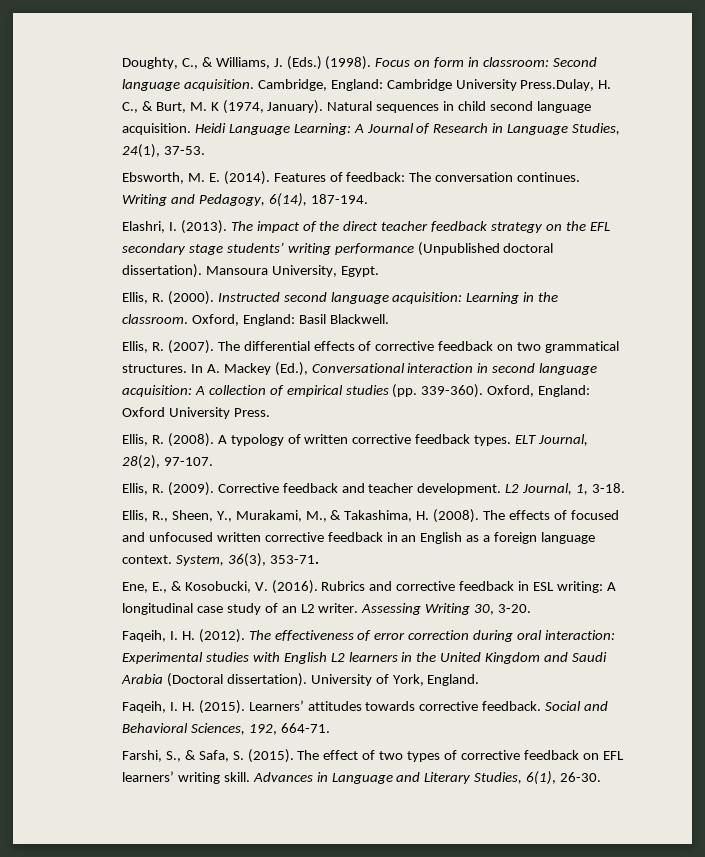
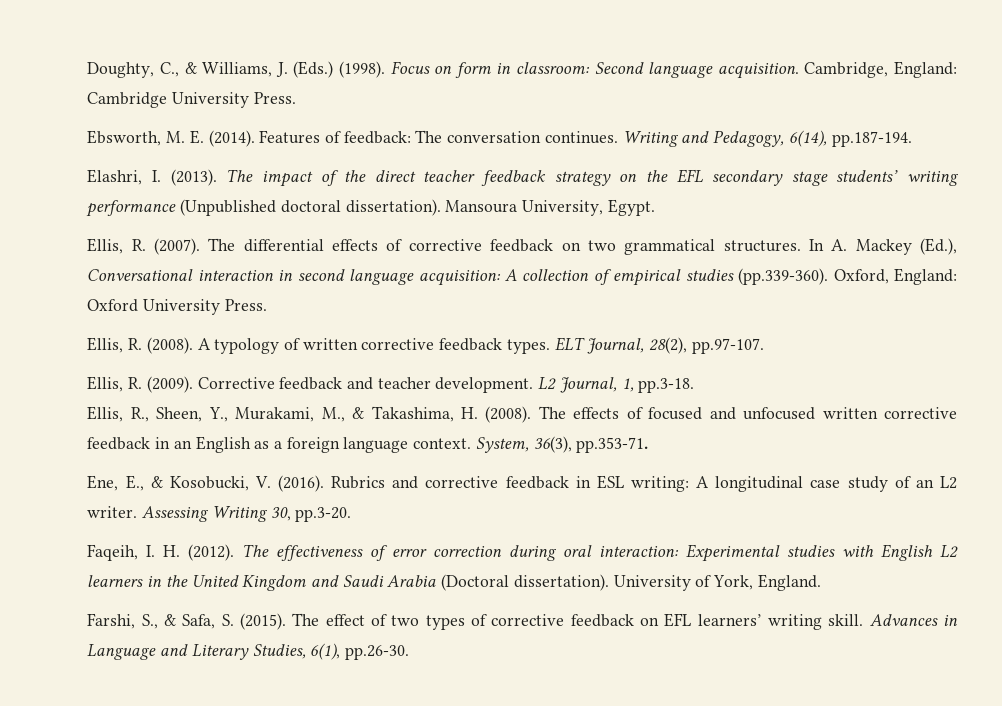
- Cambridge, England: Cambridge University Press.Dulay, H. C., & Burt, M. K (1974, January). Natural sequences in child second language acquisition. Heidi Language Learning: A Journal of Research in Language Studies, 24(1), 37-53.
+ Cambridge, England: Cambridge University Press.
- Writing and Pedagogy, 6(14), 187-194.
+ Writing and Pedagogy, 6(14), pp.187-194.
- Ellis, R. (2000). Instructed second language acquisition: Learning in the classroom. Oxford, England: Basil Blackwell.
- In A. Mackey (Ed.), Conversational interaction in second language acquisition: A collection of empirical studies (pp. 339-360). Oxford, England: Oxford University Press.
+ In A. Mackey (Ed.), Conversational interaction in second language acquisition: A collection of empirical studies (pp.339-360). Oxford, England: Oxford University Press.
- ELT Journal, 28(2), 97-107.
+ ELT Journal, 28(2), pp.97-107.
- L2 Journal, 1, 3-18.
+ L2 Journal, 1, pp.3-18.
- System, 36(3), 353-71.
+ System, 36(3), pp.353-71.
- Assessing Writing 30, 3-20.
+ Assessing Writing 30, pp.3-20.
- Faqeih, I. H. (2015). Learners’ attitudes towards corrective feedback. Social and Behavioral Sciences, 192, 664-71.
- Advances in Language and Literary Studies, 6(1), 26-30.
+ Advances in Language and Literary Studies, 6(1), pp.26-30.

